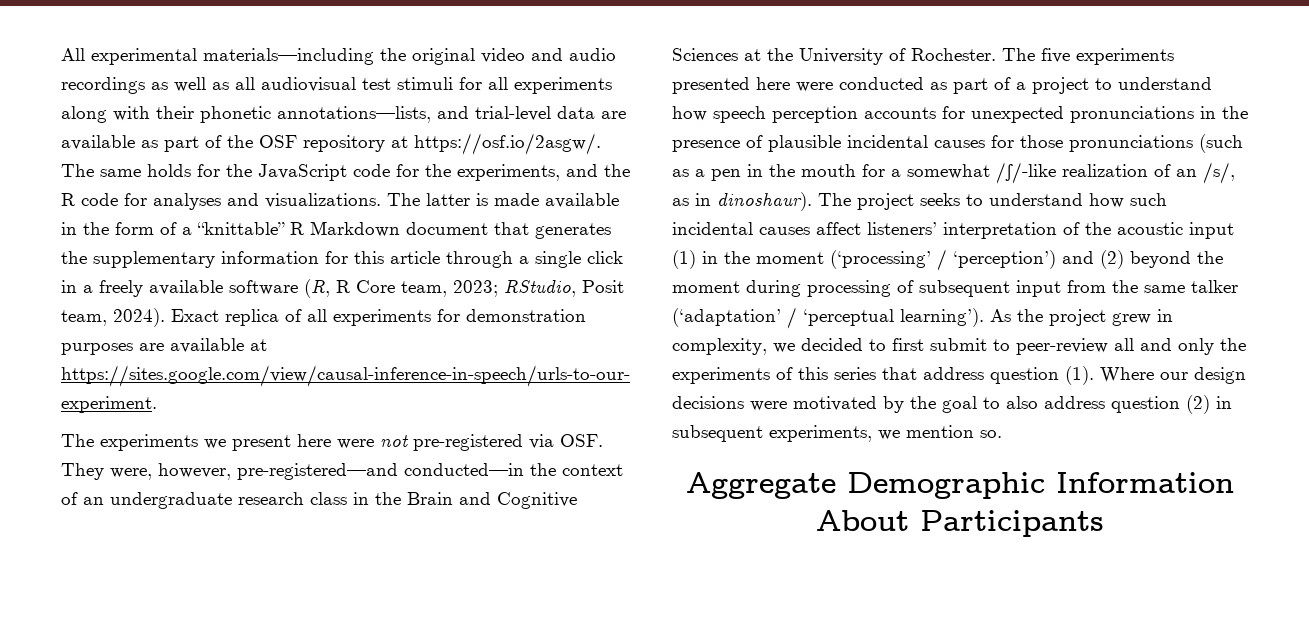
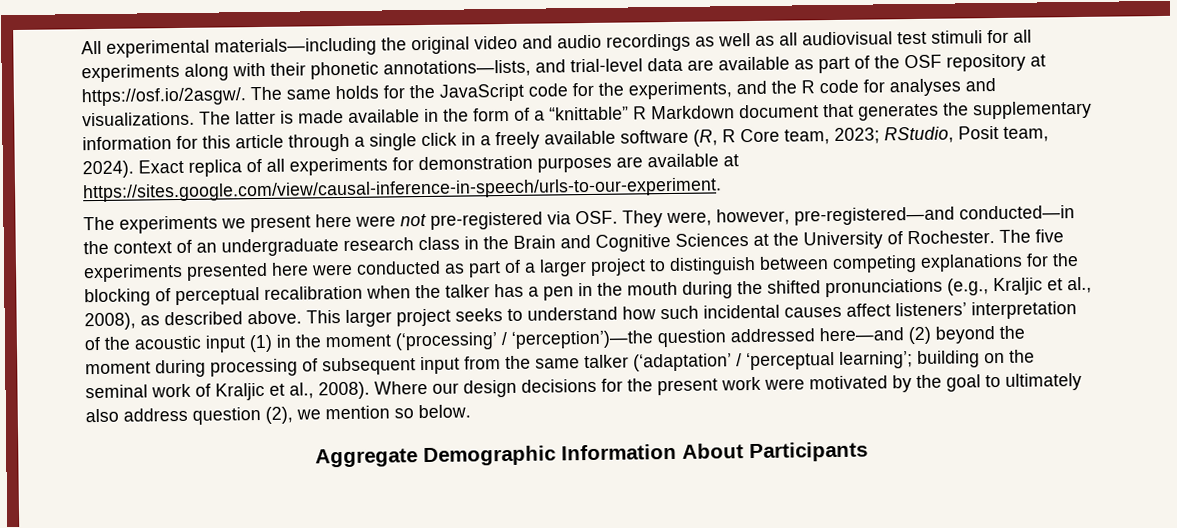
- The five experiments presented here were conducted as part of a project to understand how speech perception accounts for unexpected pronunciations in the presence of plausible incidental causes for those pronunciations (such as a pen in the mouth for a somewhat /ʃ/-like realization of an /s/, as in dinoshaur). The project seeks to understand how such incidental causes affect listeners’ interpretation of the acoustic input (1) in the moment (‘processing’ / ‘perception’) and (2) beyond the moment during processing of subsequent input from the same talker (‘adaptation’ / ‘perceptual learning’). As the project grew in complexity, we decided to first submit to peer-review all and only the experiments of this series that address question (1). Where our design decisions were motivated by the goal to also address question (2) in subsequent experiments, we mention so.
+ The five experiments presented here were conducted as part of a larger project to distinguish between competing explanations for the blocking of perceptual recalibration when the talker has a pen in the mouth during the shifted pronunciations (e.g., Kraljic et al., 2008), as described above. This larger project seeks to understand how such incidental causes affect listeners’ interpretation of the acoustic input (1) in the moment (‘processing’ / ‘perception’)—the question addressed here—and (2) beyond the moment during processing of subsequent input from the same talker (‘adaptation’ / ‘perceptual learning’; building on the seminal work of Kraljic et al., 2008). Where our design decisions for the present work were motivated by the goal to ultimately also address question (2), we mention so below.

